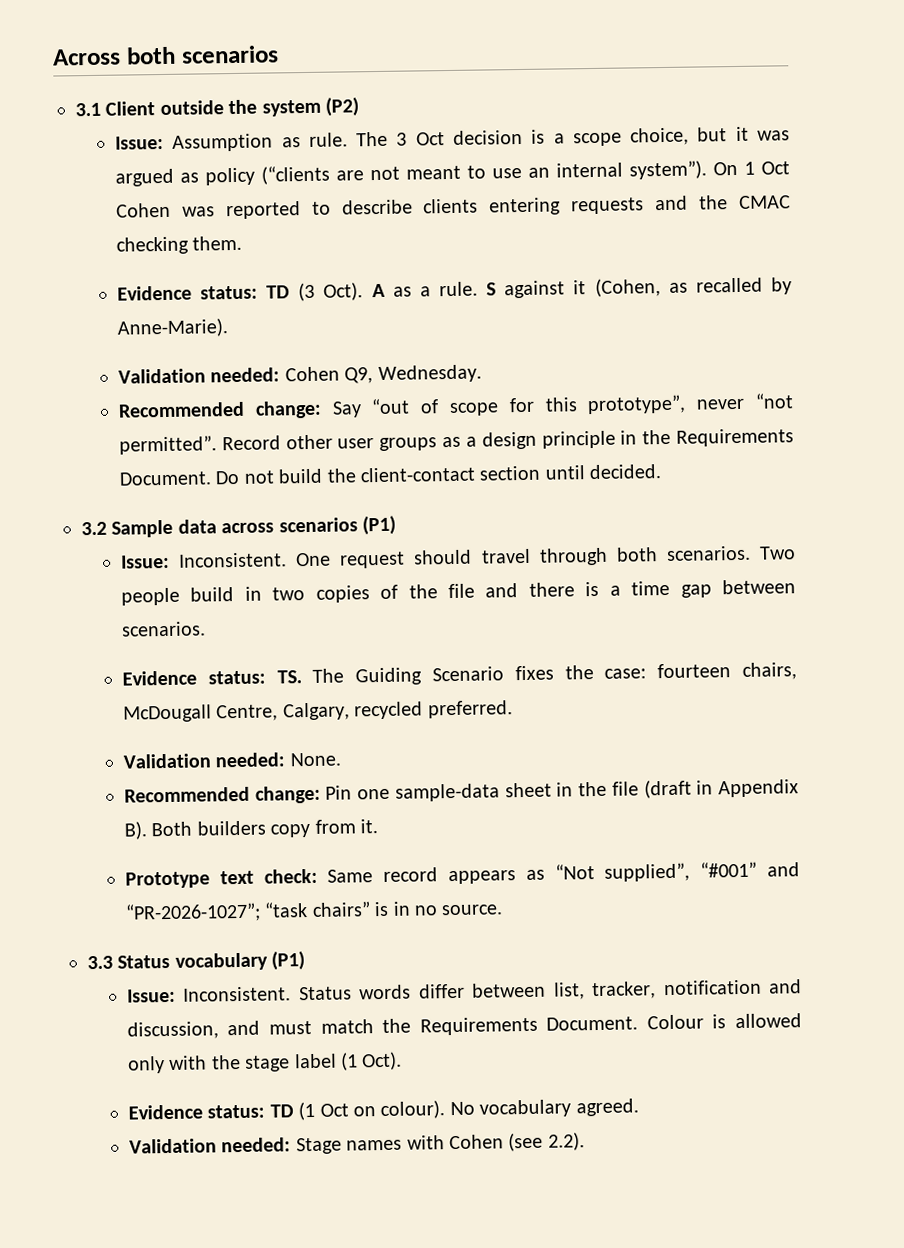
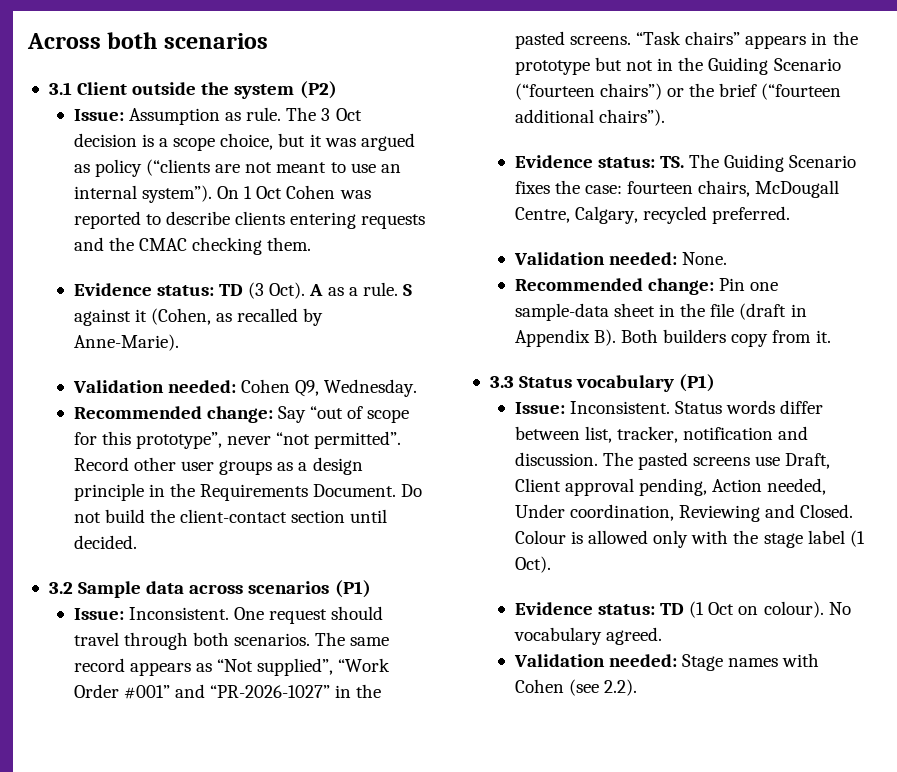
- Two people build in two copies of the file and there is a time gap between scenarios.
+ The same record appears as “Not supplied”, “Work Order #001” and “PR-2026-1027” in the pasted screens. “Task chairs” appears in the prototype but not in the Guiding Scenario (“fourteen chairs”) or the brief (“fourteen additional chairs”).
- Prototype text check: Same record appears as “Not supplied”, “#001” and “PR-2026-1027”; “task chairs” is in no source.
- Status words differ between list, tracker, notification and discussion, and must match the Requirements Document.
+ Status words differ between list, tracker, notification and discussion. The pasted screens use Draft, Client approval pending, Action needed, Under coordination, Reviewing and Closed.

